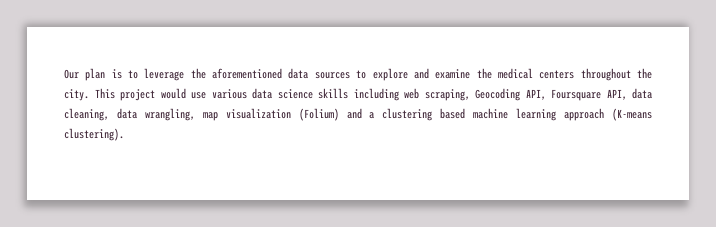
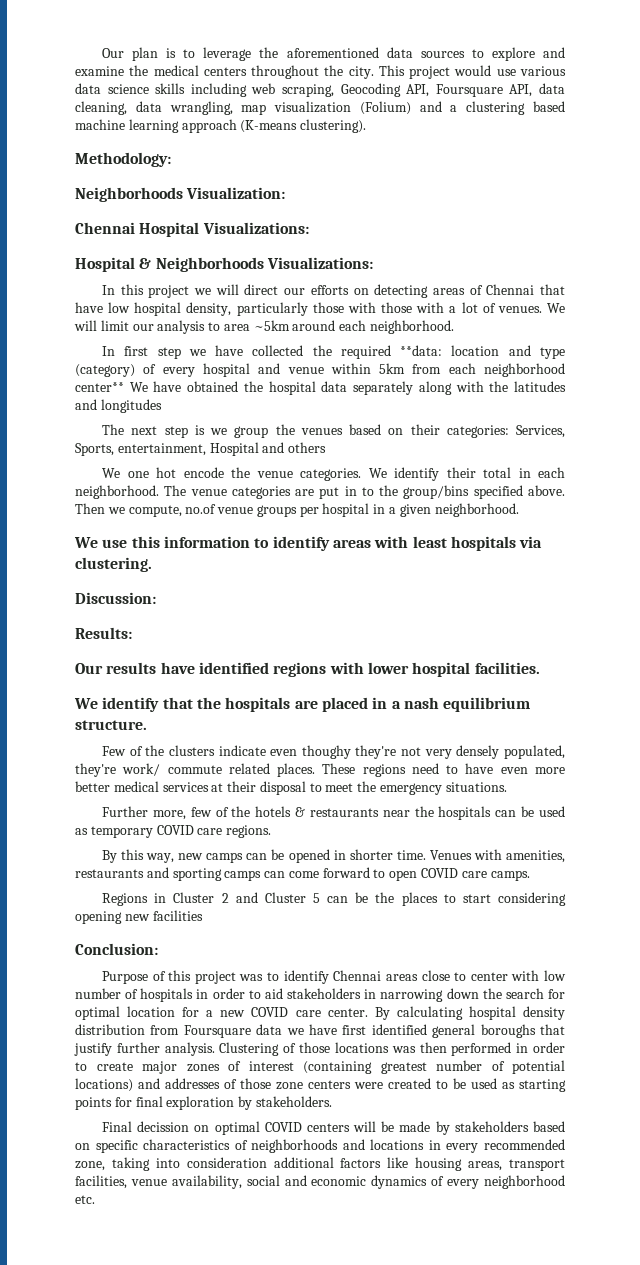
+ Methodology:
+ Neighborhoods Visualization:
+ Chennai Hospital Visualizations:
+ Hospital & Neighborhoods Visualizations:
+ In this project we will direct our efforts on detecting areas of Chennai that have low hospital density, particularly those with those with a lot of venues. We will limit our analysis to area ~5km around each neighborhood.
+ In first step we have collected the required **data: location and type (category) of every hospital and venue within 5km from each neighborhood center** We have obtained the hospital data separately along with the latitudes and longitudes
+ The next step is we group the venues based on their categories: Services, Sports, entertainment, Hospital and others
+ We one hot encode the venue categories. We identify their total in each neighborhood. The venue categories are put in to the group/bins specified above. Then we compute, no.of venue groups per hospital in a given neighborhood.
+ We use this information to identify areas with least hospitals via clustering.
+ Discussion:
+ Results:
+ Our results have identified regions with lower hospital facilities.
+ We identify that the hospitals are placed in a nash equilibrium structure.
+ Few of the clusters indicate even thoughy they're not very densely populated, they're work/ commute related places. These regions need to have even more better medical services at their disposal to meet the emergency situations.
+ Further more, few of the hotels & restaurants near the hospitals can be used as temporary COVID care regions.
+ By this way, new camps can be opened in shorter time. Venues with amenities, restaurants and sporting camps can come forward to open COVID care camps.
+ Regions in Cluster 2 and Cluster 5 can be the places to start considering opening new facilities
+ Conclusion:
+ Purpose of this project was to identify Chennai areas close to center with low number of hospitals in order to aid stakeholders in narrowing down the search for optimal location for a new COVID care center. By calculating hospital density distribution from Foursquare data we have first identified general boroughs that justify further analysis. Clustering of those locations was then performed in order to create major zones of interest (containing greatest number of potential locations) and addresses of those zone centers were created to be used as starting points for final exploration by stakeholders.
+ Final decission on optimal COVID centers will be made by stakeholders based on specific characteristics of neighborhoods and locations in every recommended zone, taking into consideration additional factors like housing areas, transport facilities, venue availability, social and economic dynamics of every neighborhood etc.

